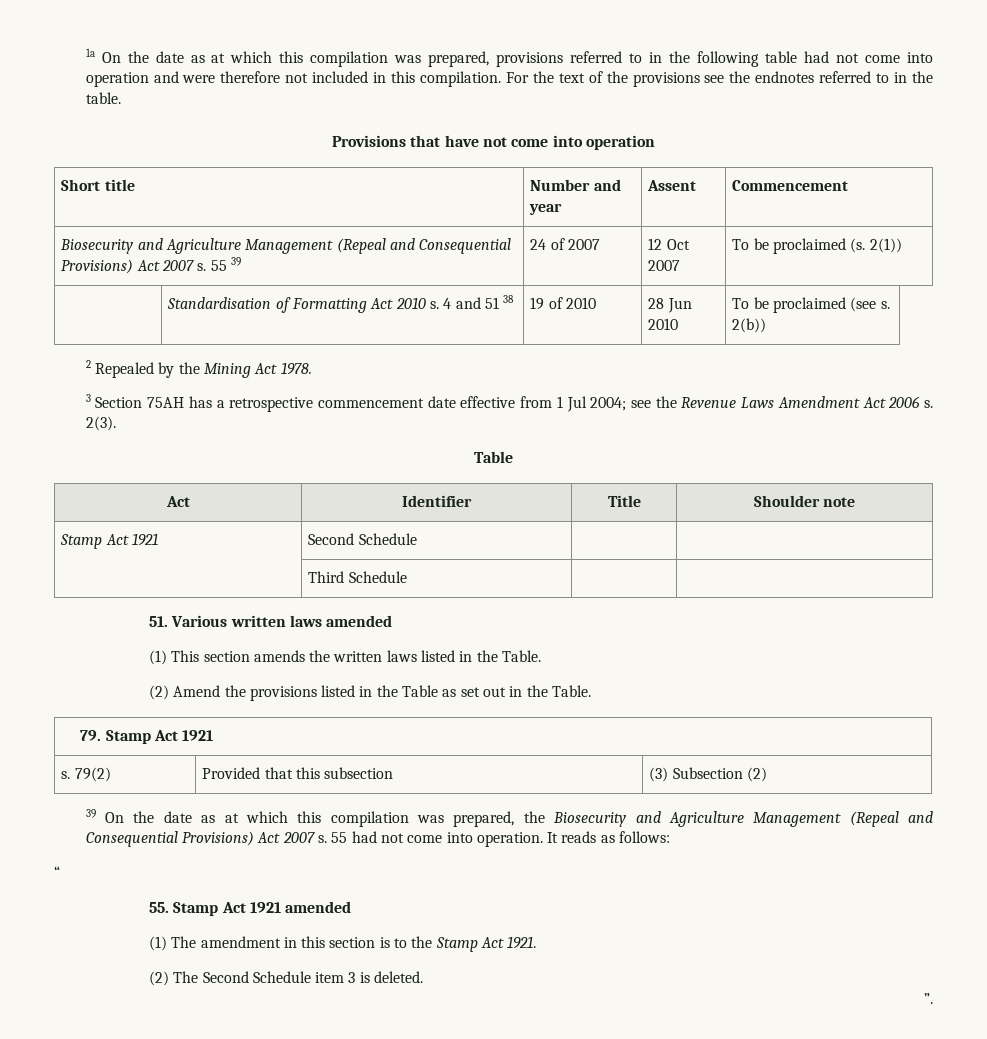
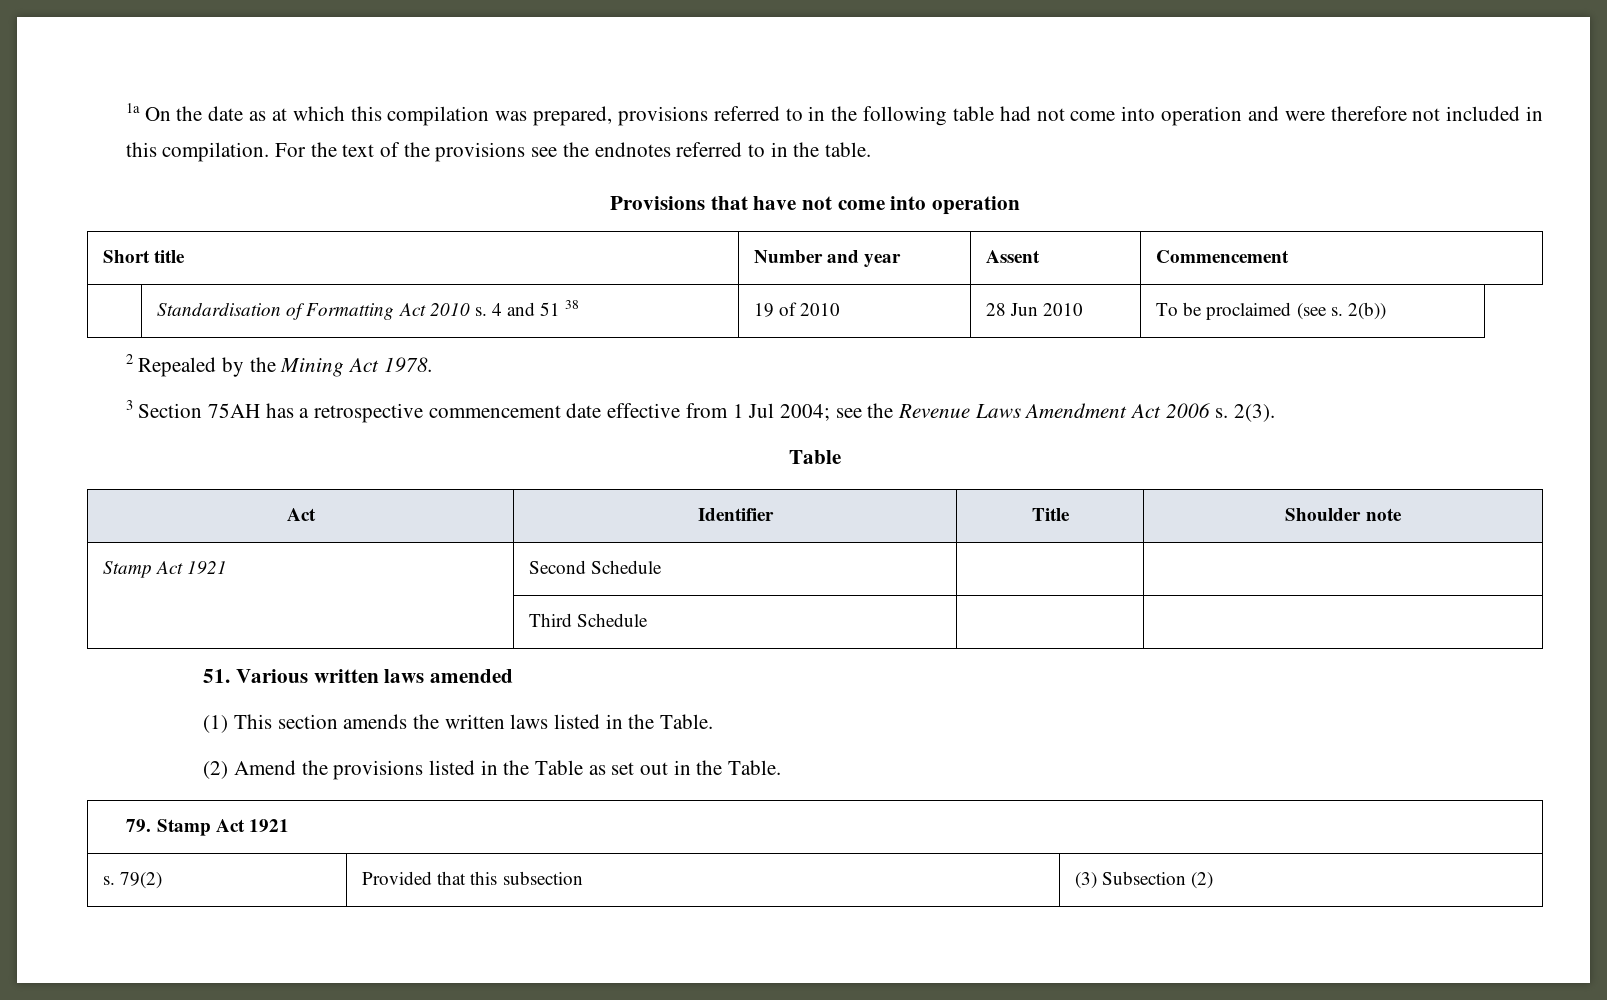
- Biosecurity and Agriculture Management (Repeal and Consequential Provisions) Act 2007 s. 55 39 | 24 of 2007 | 12 Oct 2007 | To be proclaimed (s. 2(1))
- 39 On the date as at which this compilation was prepared, the Biosecurity and Agriculture Management (Repeal and Consequential Provisions) Act 2007 s. 55 had not come into operation. It reads as follows:
- “
- 55. Stamp Act 1921 amended
- (1) The amendment in this section is to the Stamp Act 1921.
- (2) The Second Schedule item 3 is deleted.
- ”.

